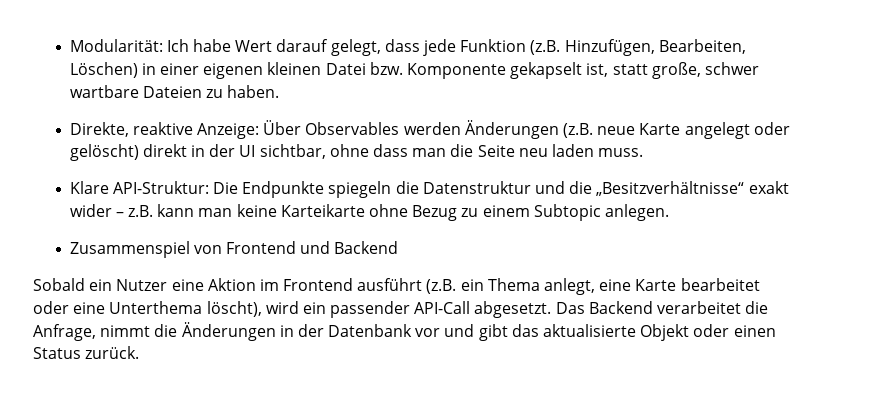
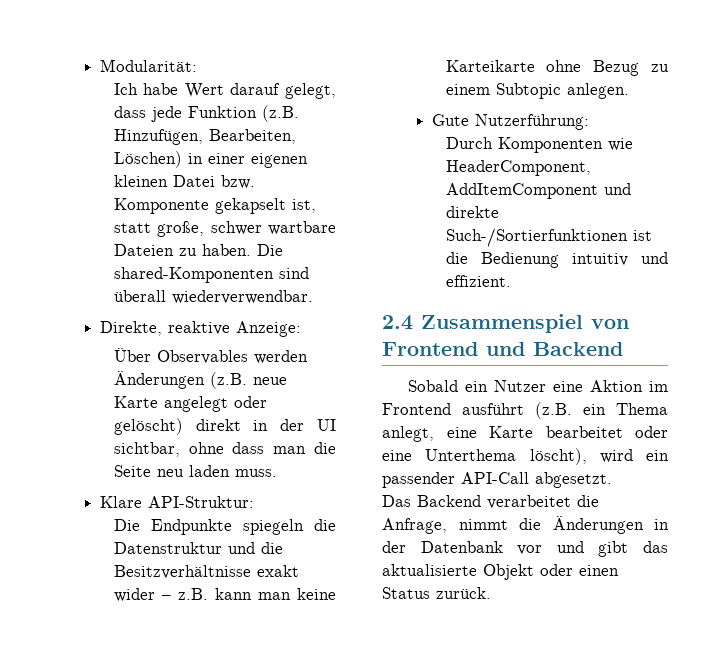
- Modularität: Ich habe Wert darauf gelegt, dass jede Funktion (z.B. Hinzufügen, Bearbeiten, Löschen) in einer eigenen kleinen Datei bzw. Komponente gekapselt ist, statt große, schwer wartbare Dateien zu haben.
+ Modularität:
+ Ich habe Wert darauf gelegt, dass jede Funktion (z.B. Hinzufügen, Bearbeiten, Löschen) in einer eigenen kleinen Datei bzw. Komponente gekapselt ist, statt große, schwer wartbare Dateien zu haben. Die shared-Komponenten sind überall wiederverwendbar.
- Direkte, reaktive Anzeige: Über Observables werden Änderungen (z.B. neue Karte angelegt oder gelöscht) direkt in der UI sichtbar, ohne dass man die Seite neu laden muss.
+ Direkte, reaktive Anzeige:
+ Über Observables werden Änderungen (z.B. neue Karte angelegt oder gelöscht) direkt in der UI sichtbar, ohne dass man die Seite neu laden muss.
- Klare API-Struktur: Die Endpunkte spiegeln die Datenstruktur und die „Besitzverhältnisse“ exakt wider – z.B. kann man keine Karteikarte ohne Bezug zu einem Subtopic anlegen.
+ Klare API-Struktur:
+ Die Endpunkte spiegeln die Datenstruktur und die Besitzverhältnisse exakt wider – z.B. kann man keine Karteikarte ohne Bezug zu einem Subtopic anlegen.
- Zusammenspiel von Frontend und Backend
+ Gute Nutzerführung:
+ Durch Komponenten wie HeaderComponent, AddItemComponent und direkte Such-/Sortierfunktionen ist die Bedienung intuitiv und effizient.
+ 2.4 Zusammenspiel von Frontend und Backend
- Sobald ein Nutzer eine Aktion im Frontend ausführt (z.B. ein Thema anlegt, eine Karte bearbeitet oder eine Unterthema löscht), wird ein passender API-Call abgesetzt. Das Backend verarbeitet die Anfrage, nimmt die Änderungen in der Datenbank vor und gibt das aktualisierte Objekt oder einen Status zurück.
+ Sobald ein Nutzer eine Aktion im Frontend ausführt (z.B. ein Thema anlegt, eine Karte bearbeitet oder eine Unterthema löscht), wird ein passender API-Call abgesetzt.
+ Das Backend verarbeitet die Anfrage, nimmt die Änderungen in der Datenbank vor und gibt das aktualisierte Objekt oder einen Status zurück.

